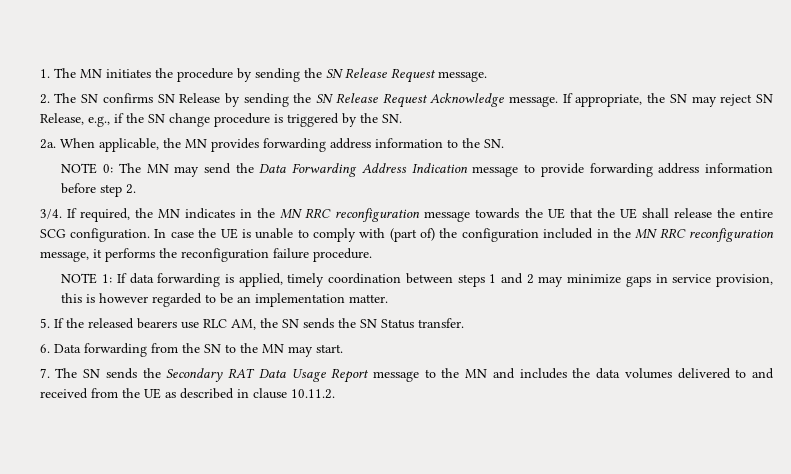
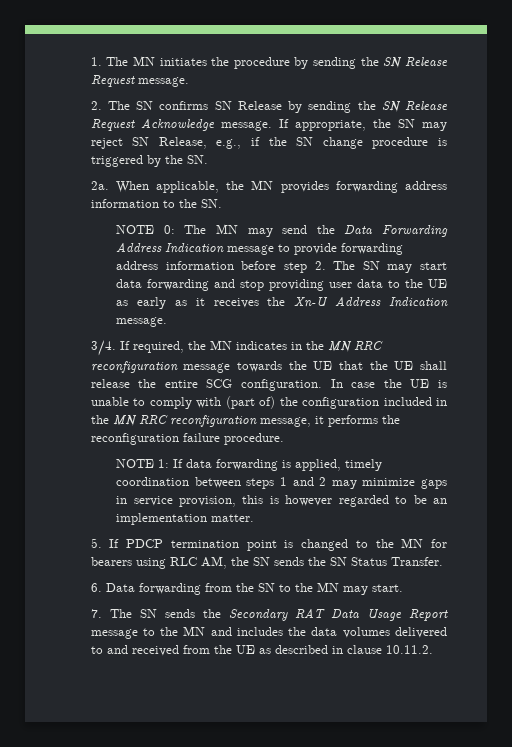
- NOTE 0: The MN may send the Data Forwarding Address Indication message to provide forwarding address information before step 2.
+ NOTE 0: The MN may send the Data Forwarding Address Indication message to provide forwarding address information before step 2. The SN may start data forwarding and stop providing user data to the UE as early as it receives the Xn-U Address Indication message.
- 5. If the released bearers use RLC AM, the SN sends the SN Status transfer.
+ 5. If PDCP termination point is changed to the MN for bearers using RLC AM, the SN sends the SN Status Transfer.

